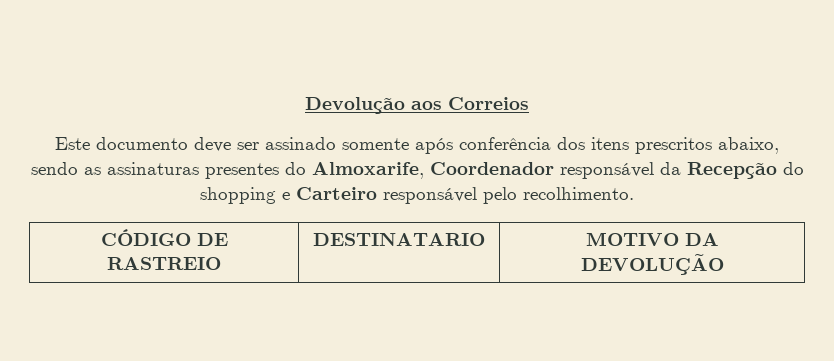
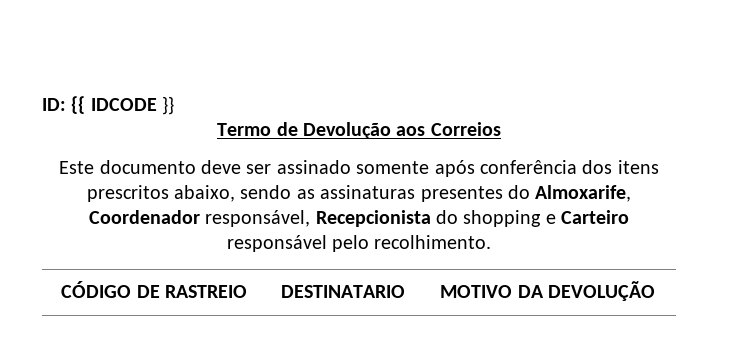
- Devolução aos Correios
+ ID: {{ IDCODE }}
+ Termo de Devolução aos Correios
- Este documento deve ser assinado somente após conferência dos itens prescritos abaixo, sendo as assinaturas presentes do Almoxarife, Coordenador responsável da Recepção do shopping e Carteiro responsável pelo recolhimento.
+ Este documento deve ser assinado somente após conferência dos itens prescritos abaixo, sendo as assinaturas presentes do Almoxarife, Coordenador responsável, Recepcionista do shopping e Carteiro responsável pelo recolhimento.

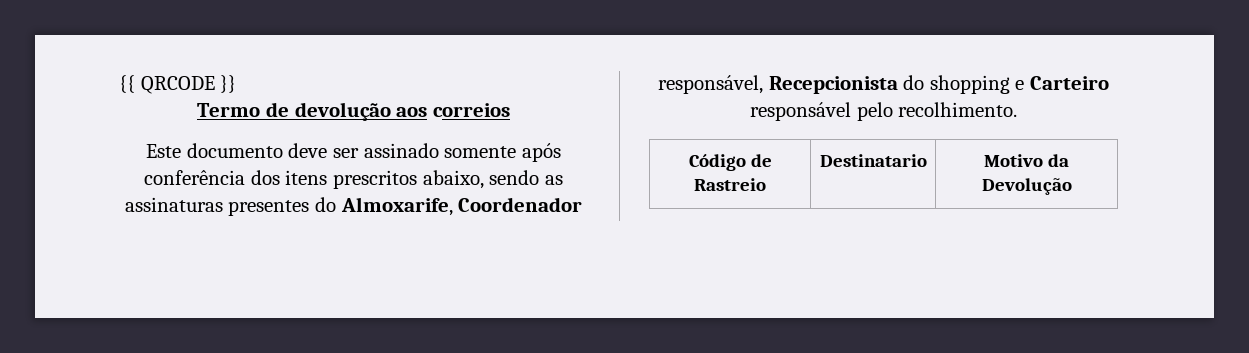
- ID: {{ IDCODE }}
+ {{ QRCODE }}
- Termo de Devolução aos Correios
+ Termo de devolução aos correios
- CÓDIGO DE RASTREIO | DESTINATARIO | MOTIVO DA DEVOLUÇÃO
+ Código de Rastreio | Destinatario | Motivo da Devolução

